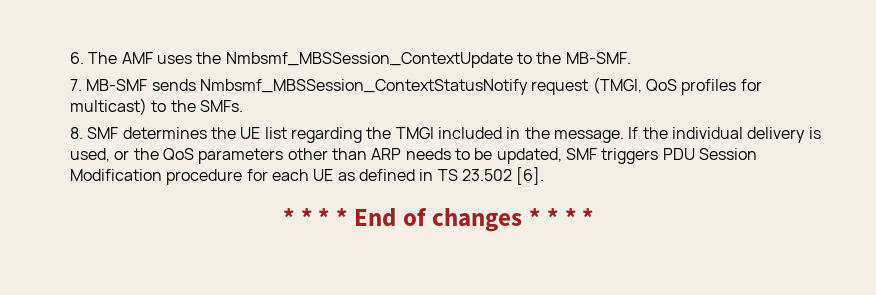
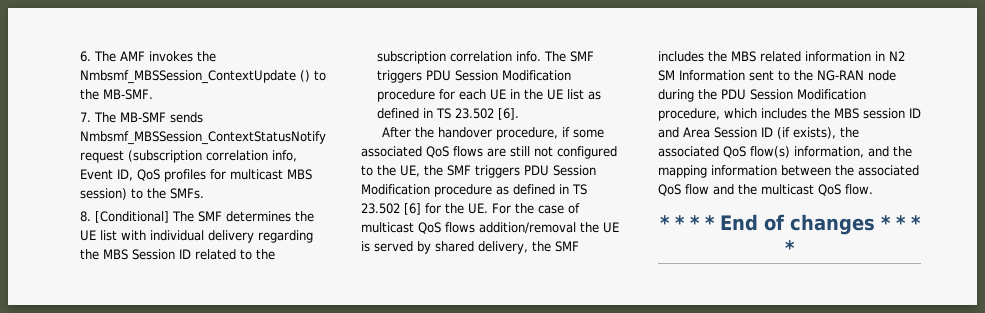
- 6. The AMF uses the Nmbsmf_MBSSession_ContextUpdate to the MB-SMF.
+ 6. The AMF invokes the Nmbsmf_MBSSession_ContextUpdate () to the MB-SMF.
- 7. MB-SMF sends Nmbsmf_MBSSession_ContextStatusNotify request (TMGI, QoS profiles for multicast) to the SMFs.
+ 7. The MB-SMF sends Nmbsmf_MBSSession_ContextStatusNotify request (subscription correlation info, Event ID, QoS profiles for multicast MBS session) to the SMFs.
- 8. SMF determines the UE list regarding the TMGI included in the message. If the individual delivery is used, or the QoS parameters other than ARP needs to be updated, SMF triggers PDU Session Modification procedure for each UE as defined in TS 23.502 [6].
+ 8. [Conditional] The SMF determines the UE list with individual delivery regarding the MBS Session ID related to the subscription correlation info. The SMF triggers PDU Session Modification procedure for each UE in the UE list as defined in TS 23.502 [6].
+ After the handover procedure, if some associated QoS flows are still not configured to the UE, the SMF triggers PDU Session Modification procedure as defined in TS 23.502 [6] for the UE. For the case of multicast QoS flows addition/removal the UE is served by shared delivery, the SMF includes the MBS related information in N2 SM Information sent to the NG-RAN node during the PDU Session Modification procedure, which includes the MBS session ID and Area Session ID (if exists), the associated QoS flow(s) information, and the mapping information between the associated QoS flow and the multicast QoS flow.

